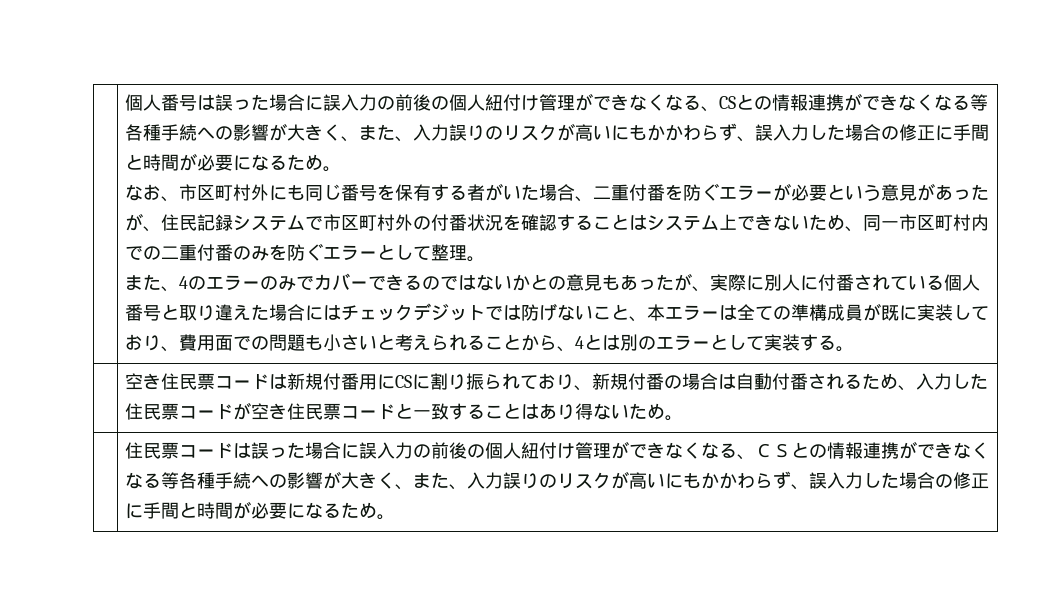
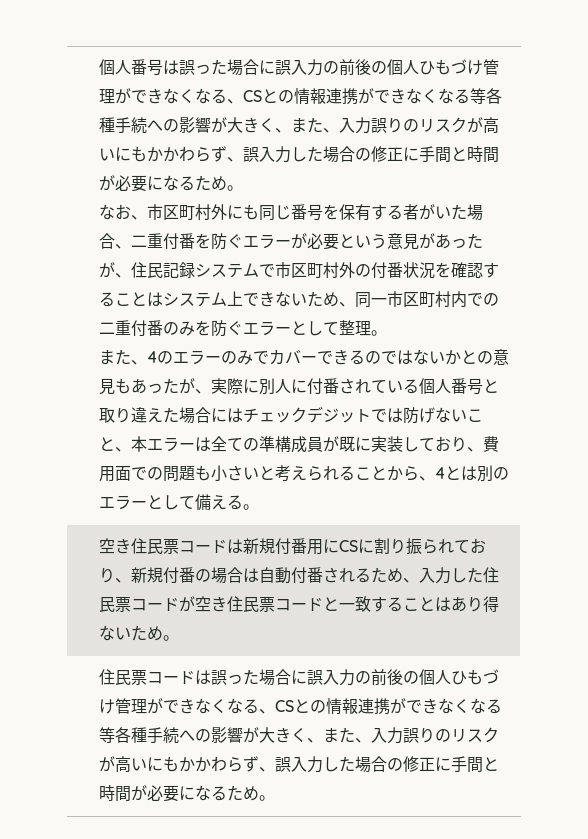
- 個人番号は誤った場合に誤入力の前後の個人紐付け管理ができなくなる、CSとの情報連携ができなくなる等各種手続への影響が大きく、また、入力誤りのリスクが高いにもかかわらず、誤入力した場合の修正に手間と時間が必要になるため。
+ 個人番号は誤った場合に誤入力の前後の個人ひもづけ管理ができなくなる、CSとの情報連携ができなくなる等各種手続への影響が大きく、また、入力誤りのリスクが高いにもかかわらず、誤入力した場合の修正に手間と時間が必要になるため。
- また、4のエラーのみでカバーできるのではないかとの意見もあったが、実際に別人に付番されている個人番号と取り違えた場合にはチェックデジットでは防げないこと、本エラーは全ての準構成員が既に実装しており、費用面での問題も小さいと考えられることから、4とは別のエラーとして実装する。
+ また、4のエラーのみでカバーできるのではないかとの意見もあったが、実際に別人に付番されている個人番号と取り違えた場合にはチェックデジットでは防げないこと、本エラーは全ての準構成員が既に実装しており、費用面での問題も小さいと考えられることから、4とは別のエラーとして備える。
- 住民票コードは誤った場合に誤入力の前後の個人紐付け管理ができなくなる、ＣＳとの情報連携ができなくなる等各種手続への影響が大きく、また、入力誤りのリスクが高いにもかかわらず、誤入力した場合の修正に手間と時間が必要になるため。
+ 住民票コードは誤った場合に誤入力の前後の個人ひもづけ管理ができなくなる、CSとの情報連携ができなくなる等各種手続への影響が大きく、また、入力誤りのリスクが高いにもかかわらず、誤入力した場合の修正に手間と時間が必要になるため。

